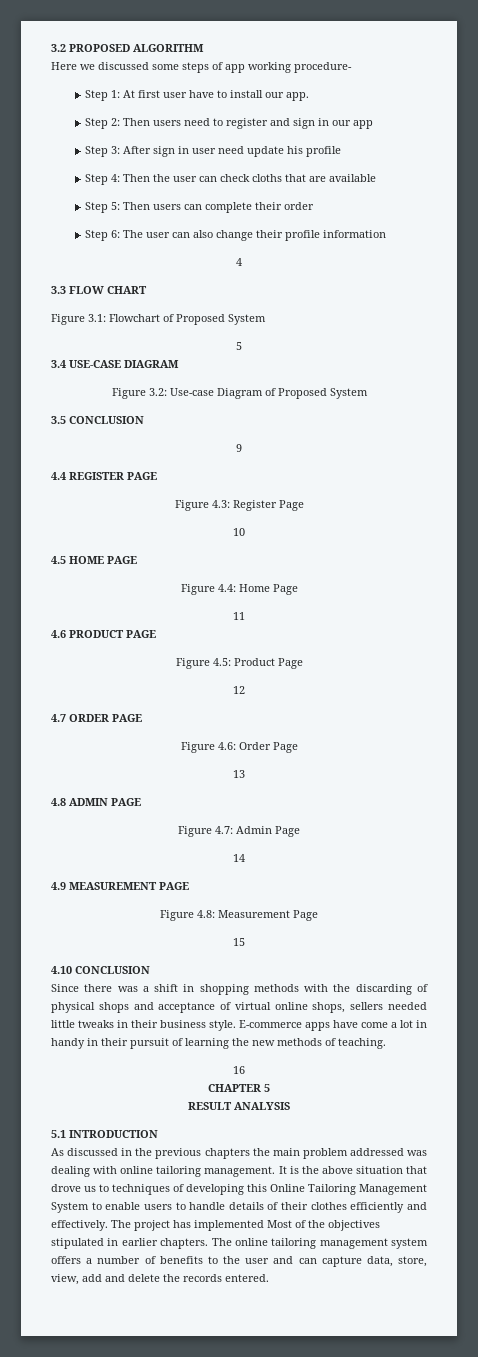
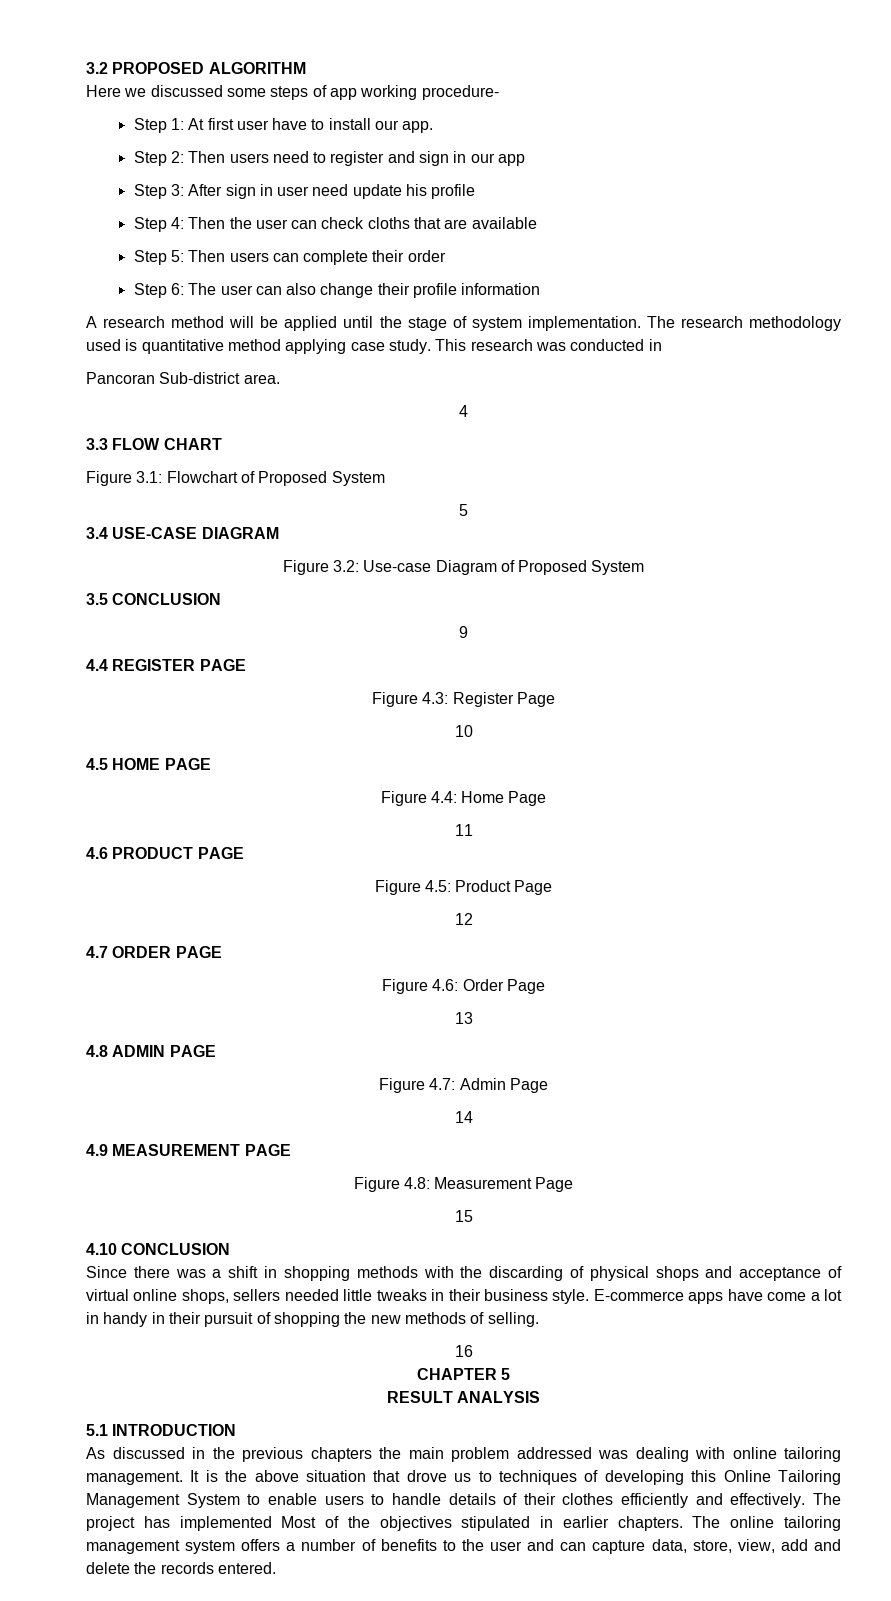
+ A research method will be applied until the stage of system implementation. The research methodology used is quantitative method applying case study. This research was conducted in
+ Pancoran Sub-district area.
- E-commerce apps have come a lot in handy in their pursuit of learning the new methods of teaching.
+ E-commerce apps have come a lot in handy in their pursuit of shopping the new methods of selling.

